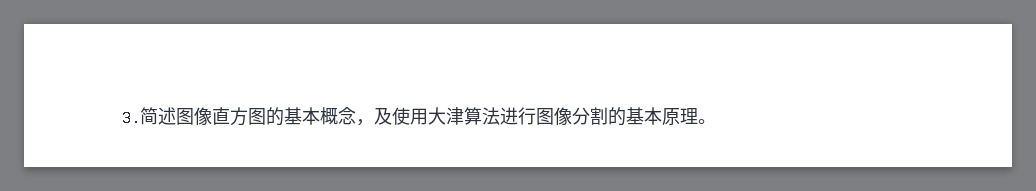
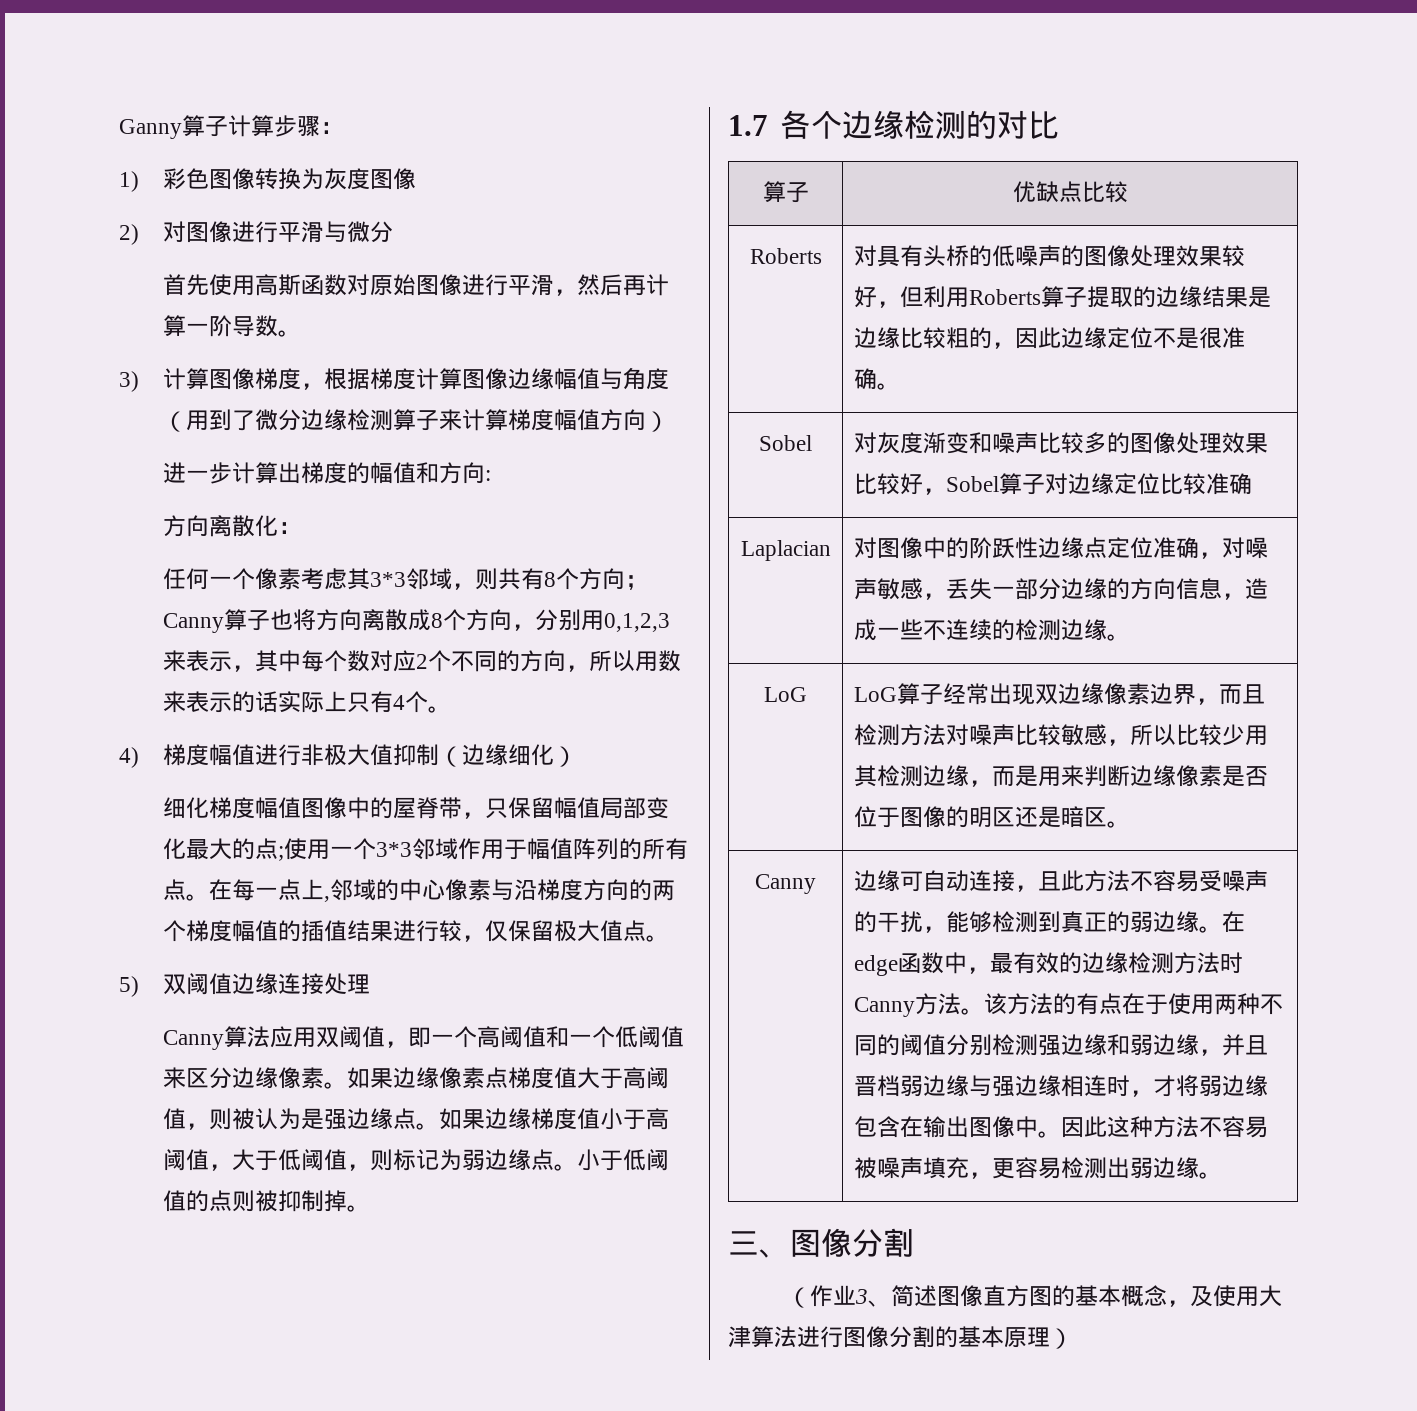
- 3.简述图像直方图的基本概念，及使用大津算法进行图像分割的基本原理。
+ Ganny算子计算步骤：
+ 1)彩色图像转换为灰度图像
+ 2)对图像进行平滑与微分
+ 首先使用高斯函数对原始图像进行平滑，然后再计算一阶导数。
+ 3)计算图像梯度，根据梯度计算图像边缘幅值与角度（用到了微分边缘检测算子来计算梯度幅值方向）
+ 进一步计算出梯度的幅值和方向:
+ 方向离散化：
+ 任何一个像素考虑其3*3邻域，则共有8个方向；Canny算子也将方向离散成8个方向，分别用0,1,2,3来表示，其中每个数对应2个不同的方向，所以用数来表示的话实际上只有4个。
+ 4)梯度幅值进行非极大值抑制（边缘细化）
+ 细化梯度幅值图像中的屋脊带，只保留幅值局部变化最大的点;使用一个3*3邻域作用于幅值阵列的所有点。在每一点上,邻域的中心像素与沿梯度方向的两个梯度幅值的插值结果进行较，仅保留极大值点。
+ 5)双阈值边缘连接处理
+ Canny算法应用双阈值，即一个高阈值和一个低阈值来区分边缘像素。如果边缘像素点梯度值大于高阈值，则被认为是强边缘点。如果边缘梯度值小于高阈值，大于低阈值，则标记为弱边缘点。小于低阈值的点则被抑制掉。
+ 1.7各个边缘检测的对比
+ 算子 | 优缺点比较
+ Roberts | 对具有头桥的低噪声的图像处理效果较好，但利用Roberts算子提取的边缘结果是边缘比较粗的，因此边缘定位不是很准确。
+ Sobel | 对灰度渐变和噪声比较多的图像处理效果比较好，Sobel算子对边缘定位比较准确
+ Laplacian | 对图像中的阶跃性边缘点定位准确，对噪声敏感，丢失一部分边缘的方向信息，造成一些不连续的检测边缘。
+ LoG | LoG算子经常出现双边缘像素边界，而且检测方法对噪声比较敏感，所以比较少用其检测边缘，而是用来判断边缘像素是否位于图像的明区还是暗区。
+ Canny | 边缘可自动连接，且此方法不容易受噪声的干扰，能够检测到真正的弱边缘。在edge函数中，最有效的边缘检测方法时Canny方法。该方法的有点在于使用两种不同的阈值分别检测强边缘和弱边缘，并且晋档弱边缘与强边缘相连时，才将弱边缘包含在输出图像中。因此这种方法不容易被噪声填充，更容易检测出弱边缘。
+ 三、图像分割
+ （作业3、简述图像直方图的基本概念，及使用大津算法进行图像分割的基本原理）

